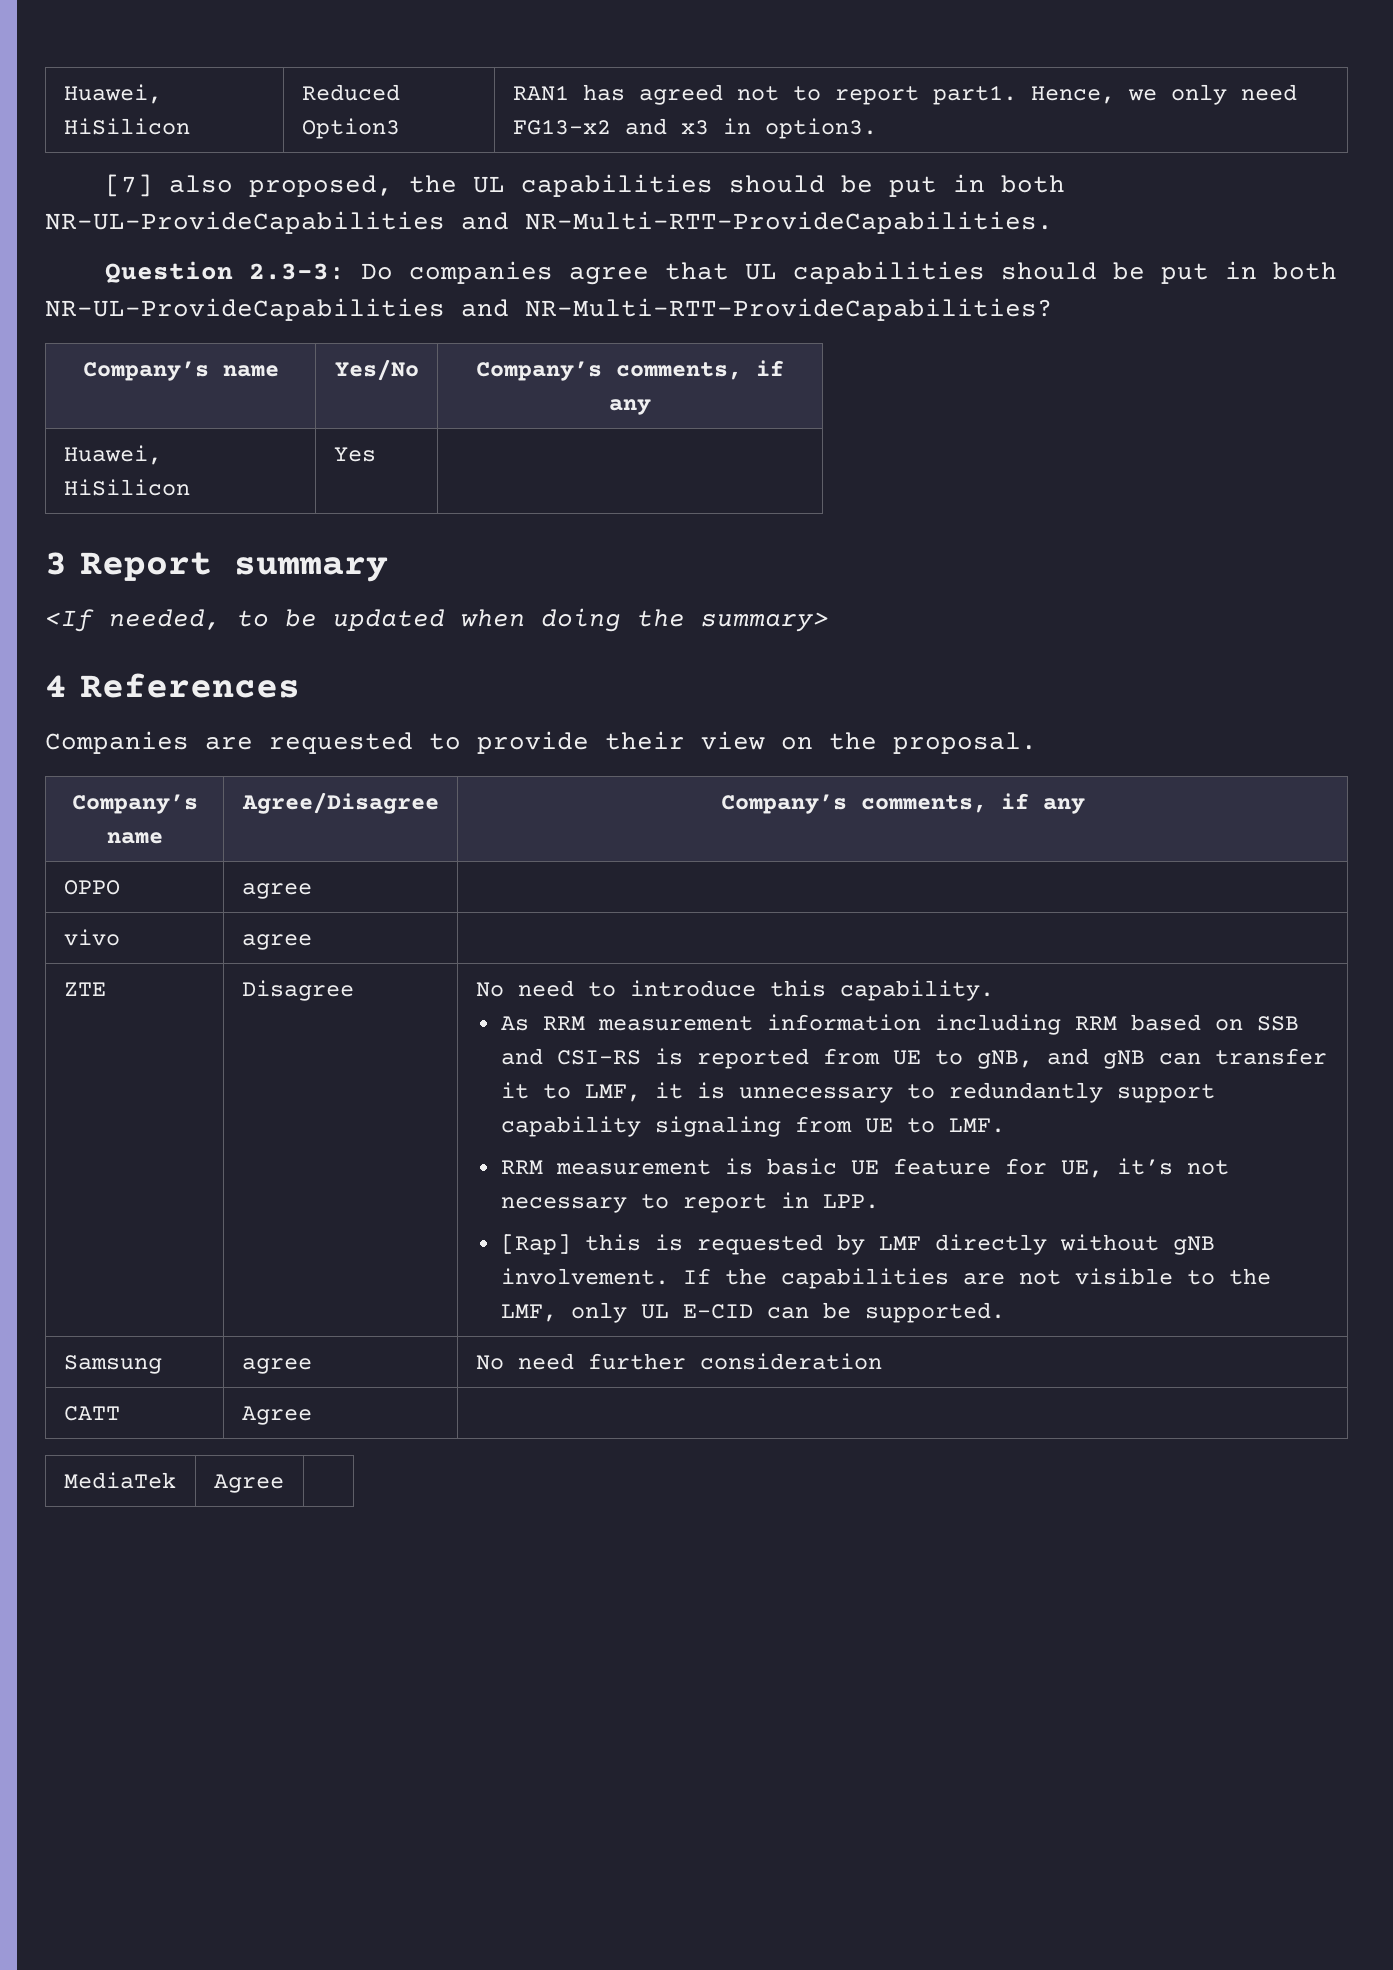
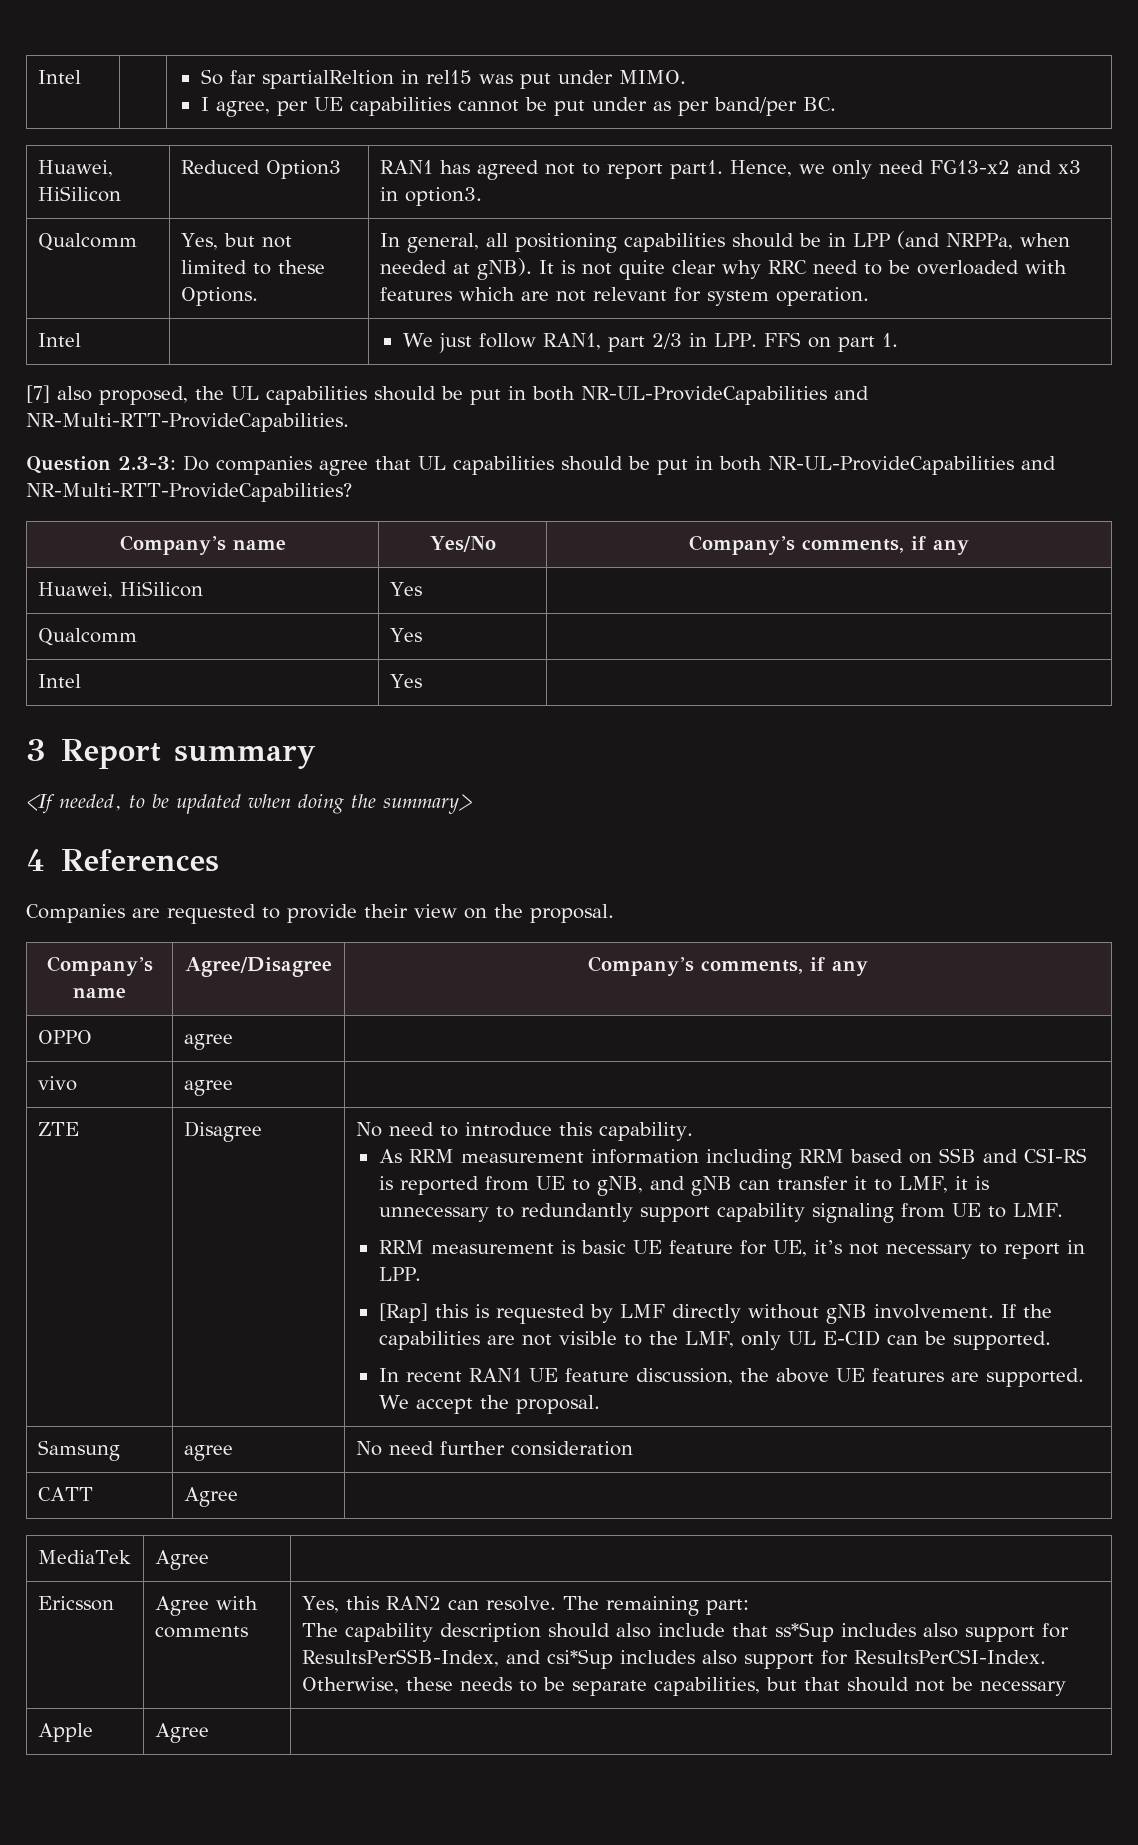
+ Intel | | So far spartialReltion in rel15 was put under MIMO.
+ I agree, per UE capabilities cannot be put under as per band/per BC.
+ Qualcomm | Yes, but not limited to these Options. | In general, all positioning capabilities should be in LPP (and NRPPa, when needed at gNB). It is not quite clear why RRC need to be overloaded with features which are not relevant for system operation.
+ Intel | | We just follow RAN1, part 2/3 in LPP. FFS on part 1.
+ Qualcomm | Yes |
+ Intel | Yes |
+ In recent RAN1 UE feature discussion, the above UE features are supported. We accept the proposal.
+ Ericsson | Agree with comments | Yes, this RAN2 can resolve. The remaining part:
+ The capability description should also include that ss*Sup includes also support for ResultsPerSSB-Index, and csi*Sup includes also support for ResultsPerCSI-Index. Otherwise, these needs to be separate capabilities, but that should not be necessary
+ Apple | Agree |

